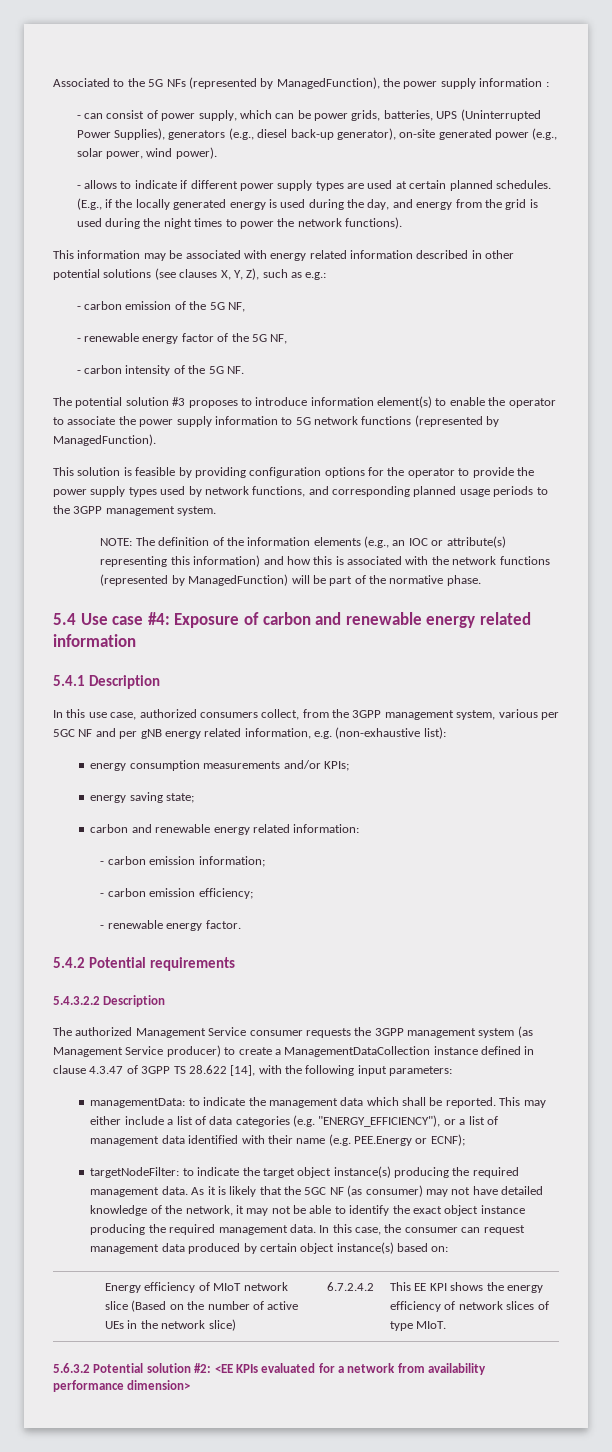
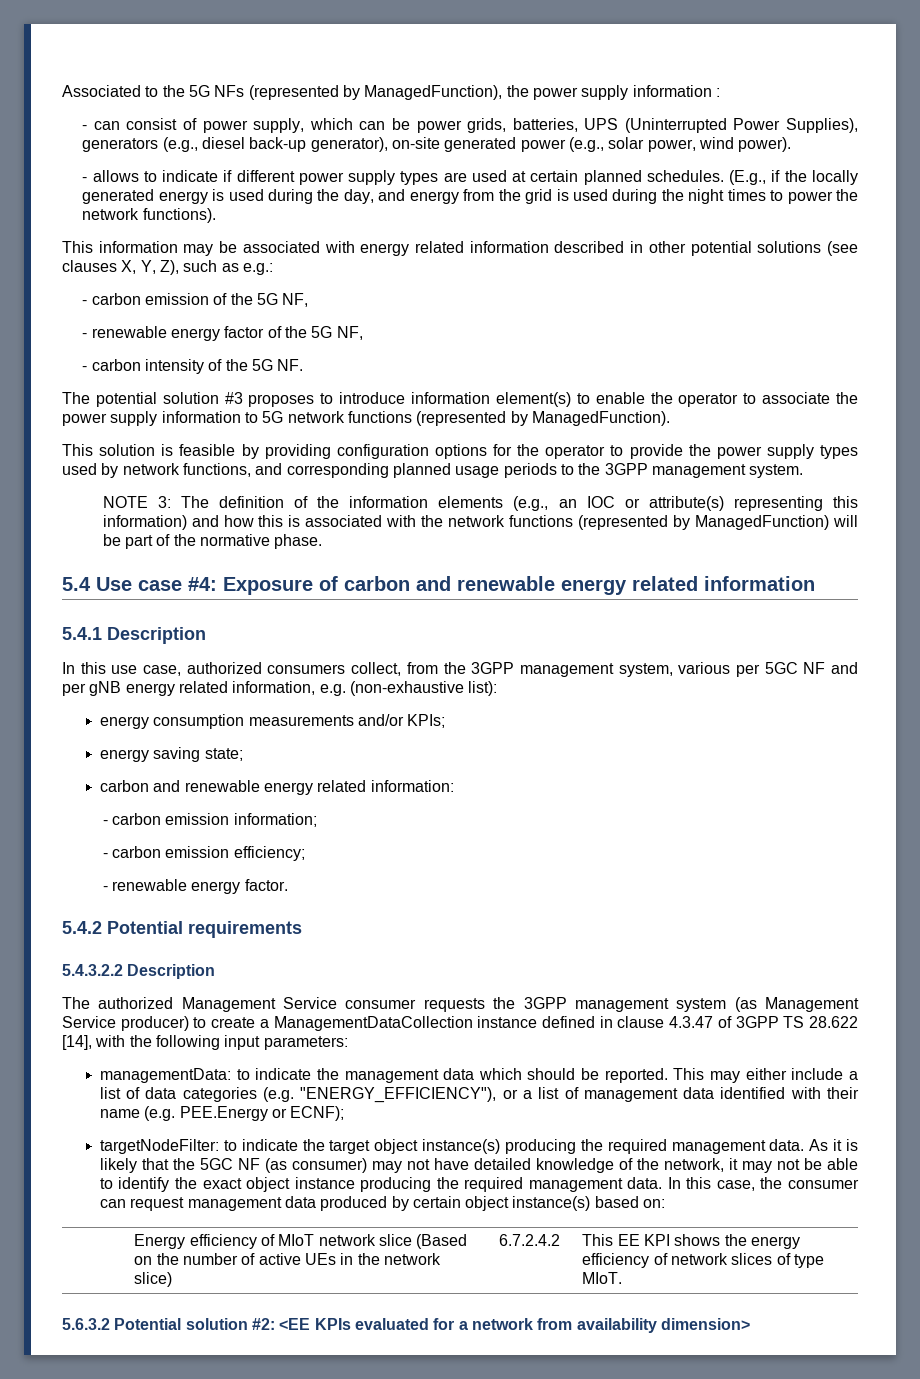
- NOTE: The definition of the information elements (e.g., an IOC or attribute(s) representing this information) and how this is associated with the network functions (represented by ManagedFunction) will be part of the normative phase.
+ NOTE 3: The definition of the information elements (e.g., an IOC or attribute(s) representing this information) and how this is associated with the network functions (represented by ManagedFunction) will be part of the normative phase.
- managementData: to indicate the management data which shall be reported.
+ managementData: to indicate the management data which should be reported.
- 5.6.3.2 Potential solution #2: <EE KPIs evaluated for a network from availability performance dimension>
+ 5.6.3.2 Potential solution #2: <EE KPIs evaluated for a network from availability dimension>

